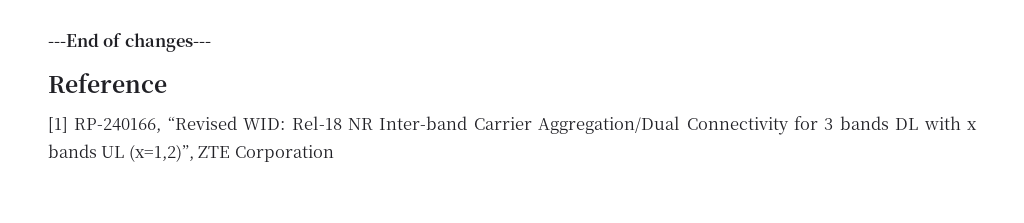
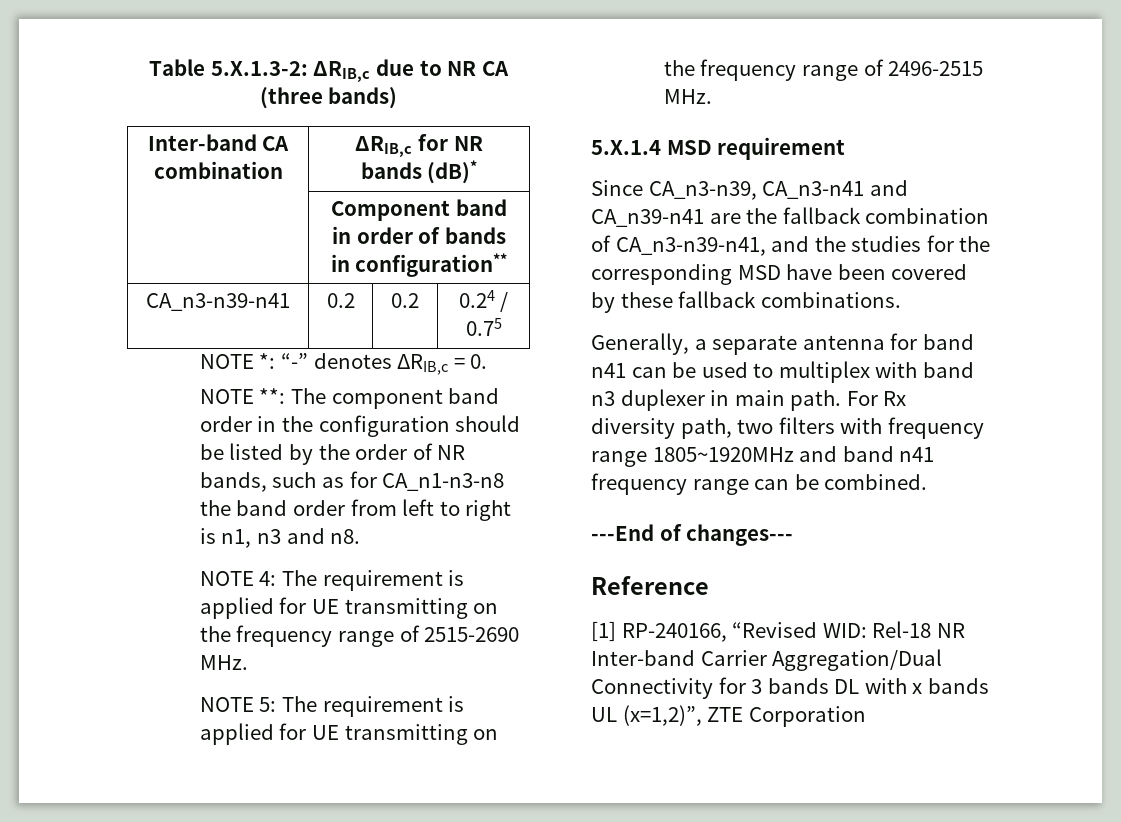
+ Table 5.X.1.3-2: ΔRIB,c due to NR CA (three bands)
+ Inter-band CA combination | ΔRIB,c for NR bands (dB)*
+ | Component band in order of bands in configuration**
+ CA_n3-n39-n41 | 0.2 | 0.2 | 0.24 / 0.75
+ NOTE *: “-” denotes ΔRIB,c = 0.
+ NOTE **: The component band order in the configuration should be listed by the order of NR bands, such as for CA_n1-n3-n8 the band order from left to right is n1, n3 and n8.
+ NOTE 4: The requirement is applied for UE transmitting on the frequency range of 2515-2690 MHz.
+ NOTE 5: The requirement is applied for UE transmitting on the frequency range of 2496-2515 MHz.
+ 5.X.1.4 MSD requirement
+ Since CA_n3-n39, CA_n3-n41 and CA_n39-n41 are the fallback combination of CA_n3-n39-n41, and the studies for the corresponding MSD have been covered by these fallback combinations.
+ Generally, a separate antenna for band n41 can be used to multiplex with band n3 duplexer in main path. For Rx diversity path, two filters with frequency range 1805~1920MHz and band n41 frequency range can be combined.

